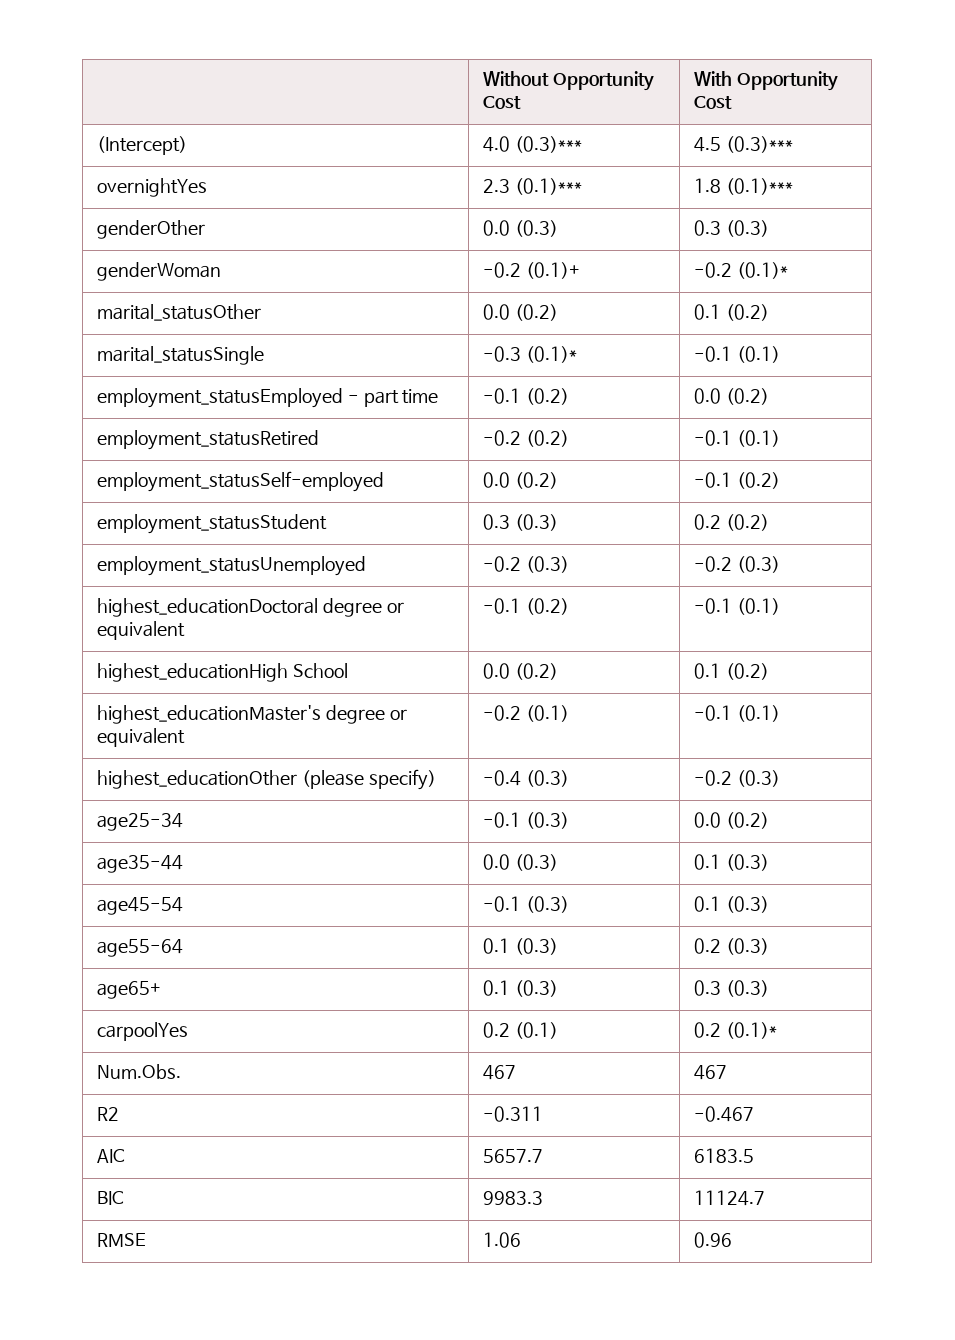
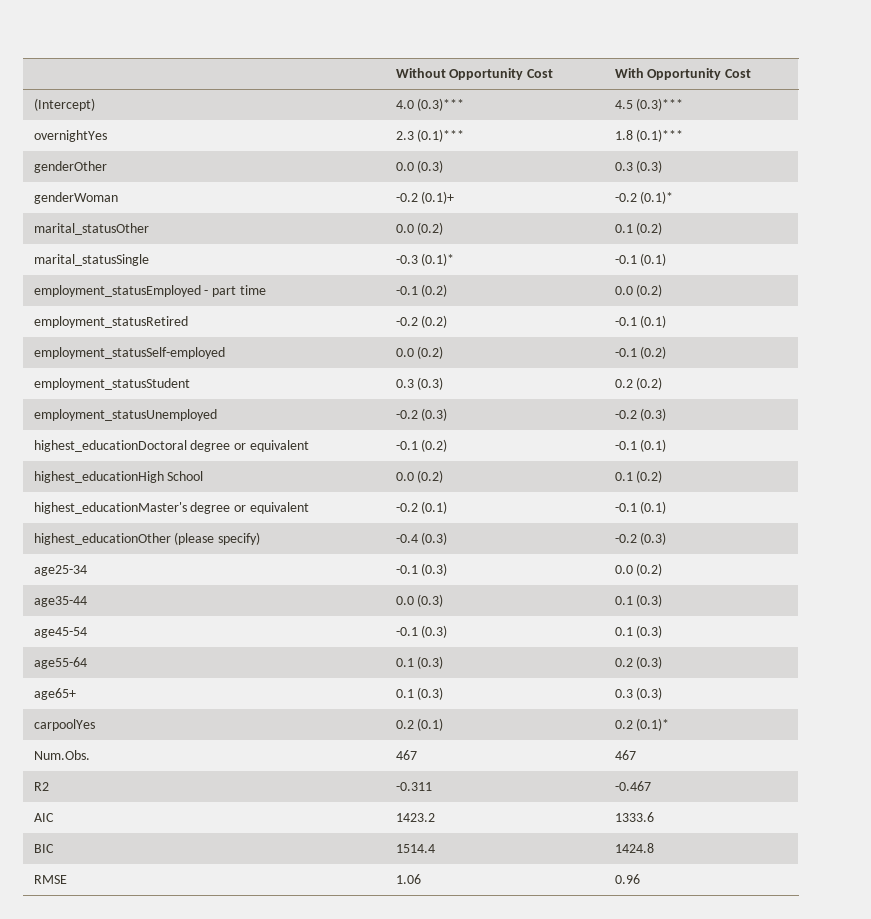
- AIC | 5657.7 | 6183.5
+ AIC | 1423.2 | 1333.6
- BIC | 9983.3 | 11124.7
+ BIC | 1514.4 | 1424.8

